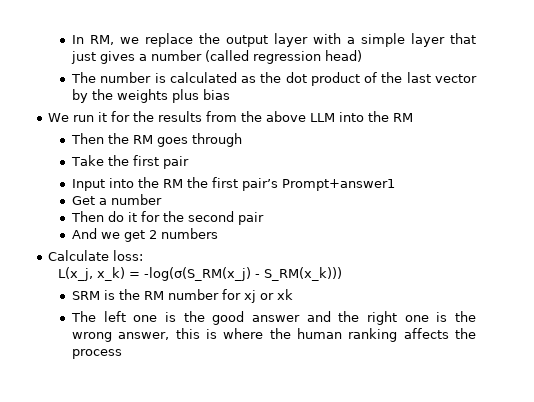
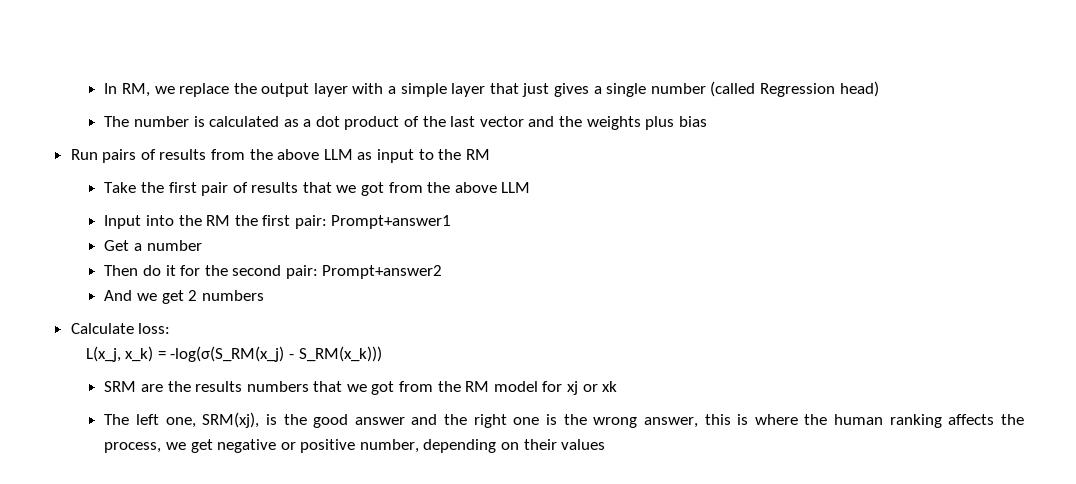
- In RM, we replace the output layer with a simple layer that just gives a number (called regression head)
+ In RM, we replace the output layer with a simple layer that just gives a single number (called Regression head)
- The number is calculated as the dot product of the last vector by the weights plus bias
+ The number is calculated as a dot product of the last vector and the weights plus bias
- We run it for the results from the above LLM into the RM
- Then the RM goes through
+ Run pairs of results from the above LLM as input to the RM
- Take the first pair
+ Take the first pair of results that we got from the above LLM
- Input into the RM the first pair’s Prompt+answer1
+ Input into the RM the first pair: Prompt+answer1
- Then do it for the second pair
+ Then do it for the second pair: Prompt+answer2
- SRM is the RM number for xj or xk
+ SRM are the results numbers that we got from the RM model for xj or xk
- The left one is the good answer and the right one is the wrong answer, this is where the human ranking affects the process
+ The left one, SRM(xj), is the good answer and the right one is the wrong answer, this is where the human ranking affects the process, we get negative or positive number, depending on their values

